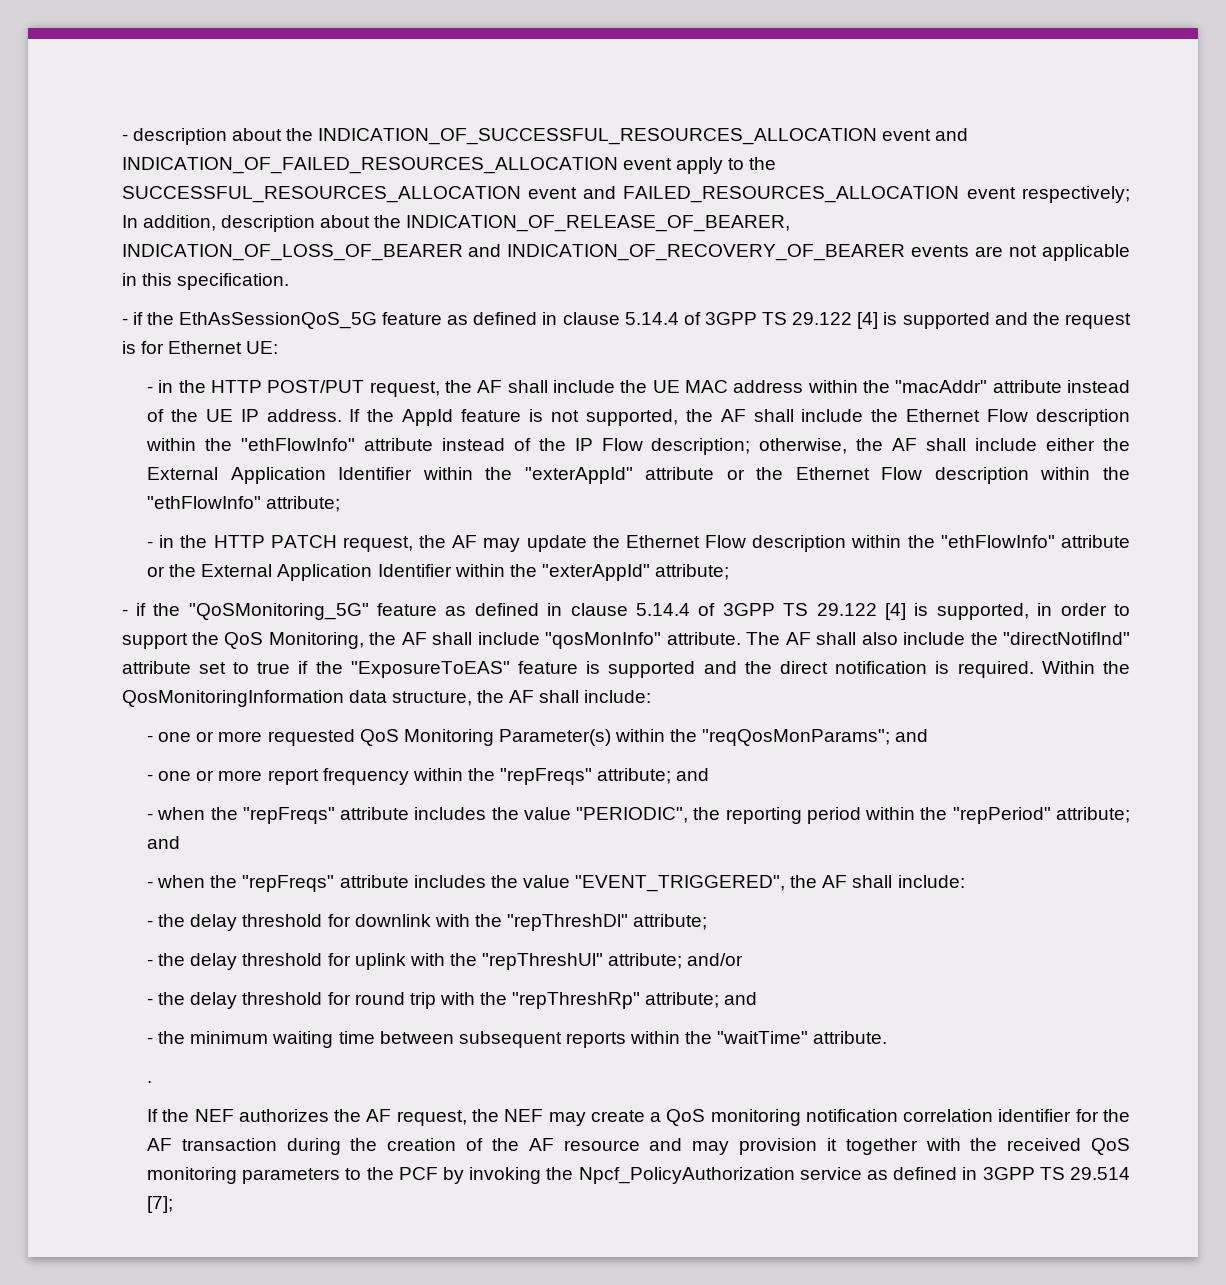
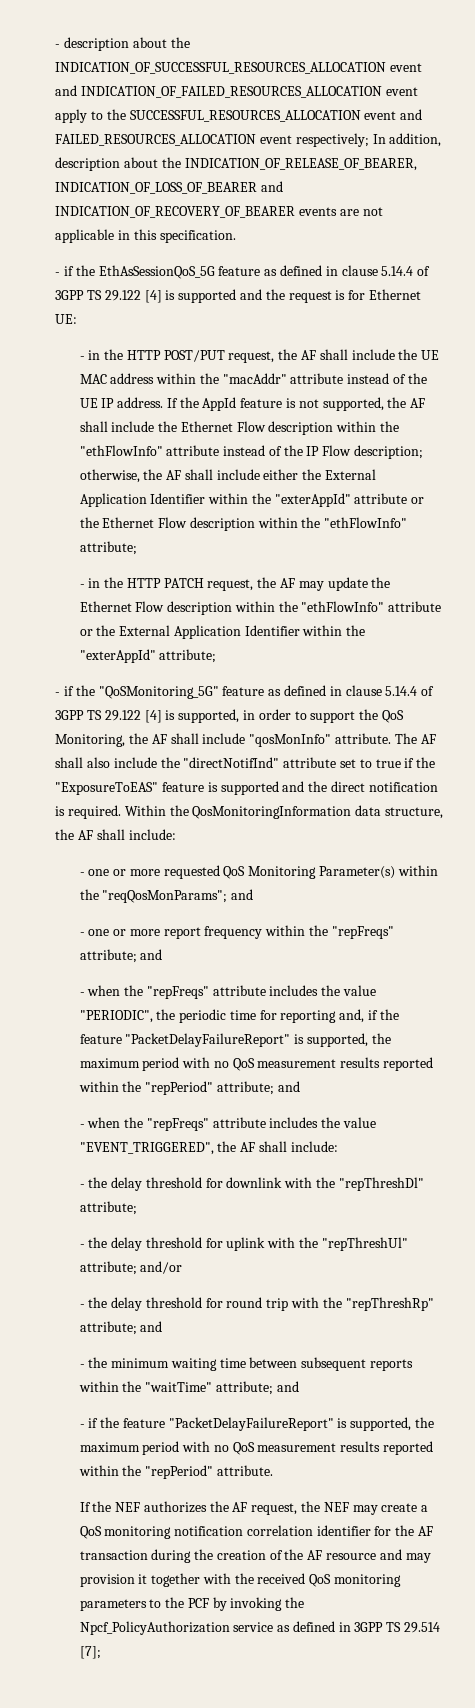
- - when the "repFreqs" attribute includes the value "PERIODIC", the reporting period within the "repPeriod" attribute; and
+ - when the "repFreqs" attribute includes the value "PERIODIC", the periodic time for reporting and, if the feature "PacketDelayFailureReport" is supported, the maximum period with no QoS measurement results reported within the "repPeriod" attribute; and
- - the minimum waiting time between subsequent reports within the "waitTime" attribute.
- .
+ - the minimum waiting time between subsequent reports within the "waitTime" attribute; and
+ - if the feature "PacketDelayFailureReport" is supported, the maximum period with no QoS measurement results reported within the "repPeriod" attribute.

